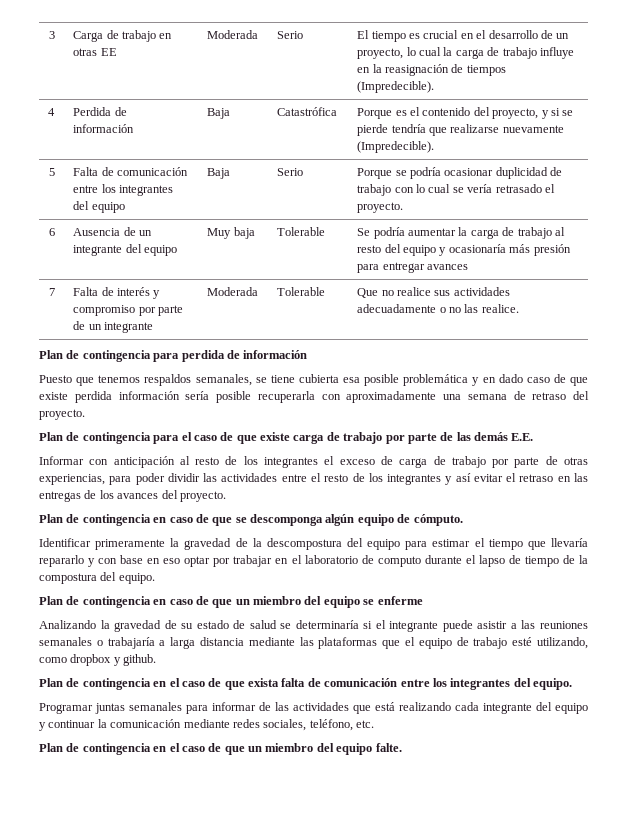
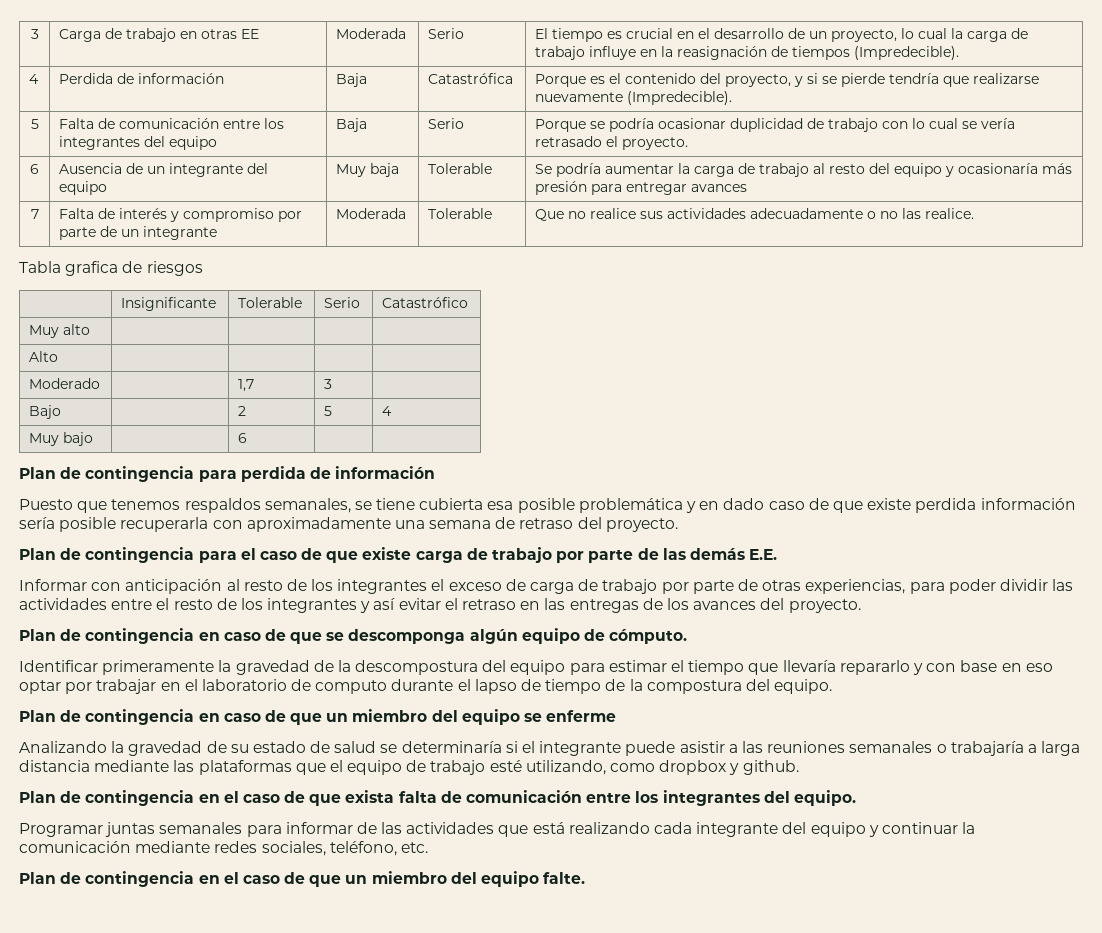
+ Tabla grafica de riesgos
+ | Insignificante | Tolerable | Serio | Catastrófico
+ Muy alto | | | |
+ Alto | | | |
+ Moderado | | 1,7 | 3 |
+ Bajo | | 2 | 5 | 4
+ Muy bajo | | 6 | |

